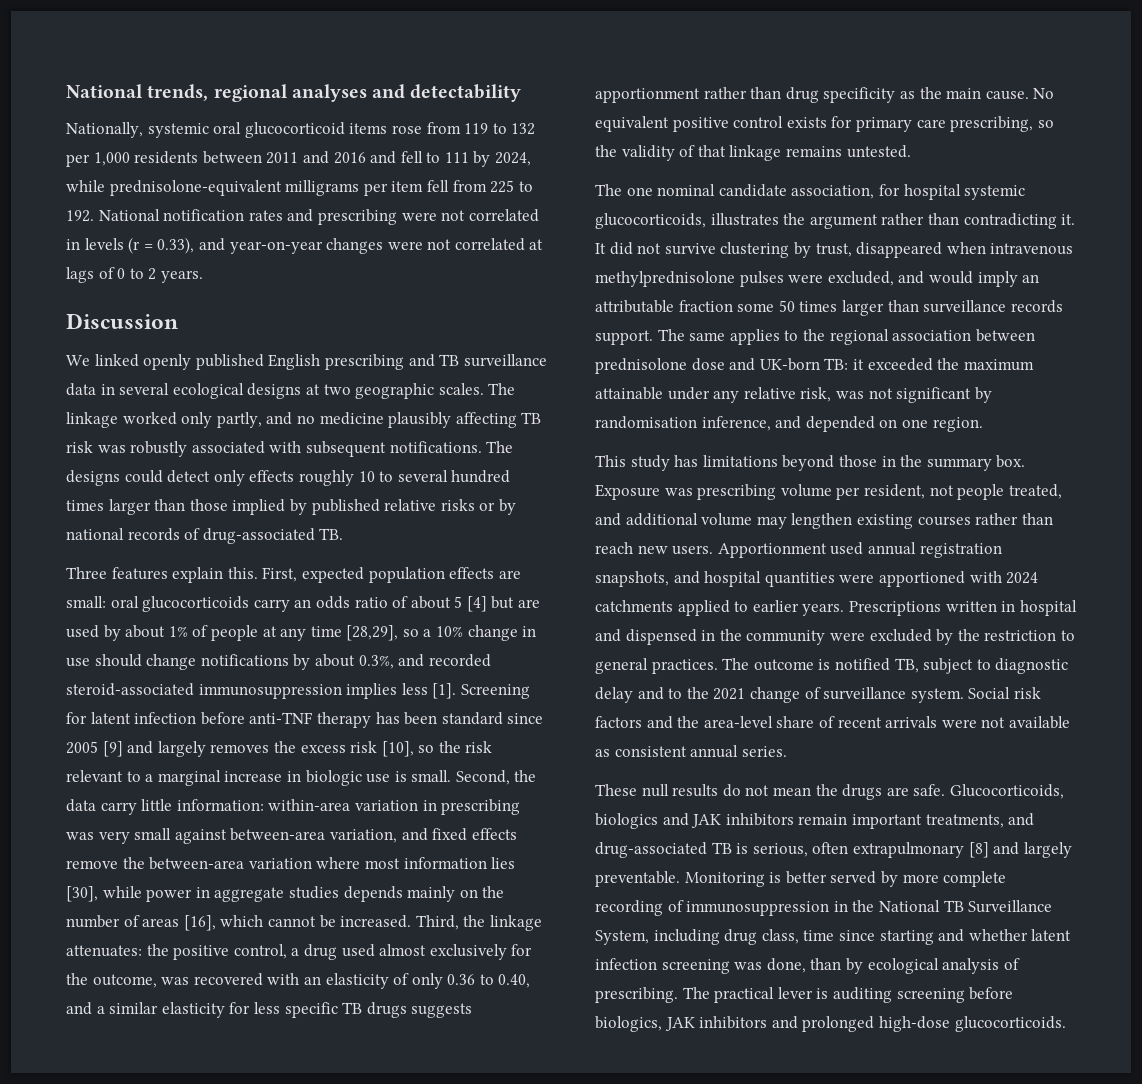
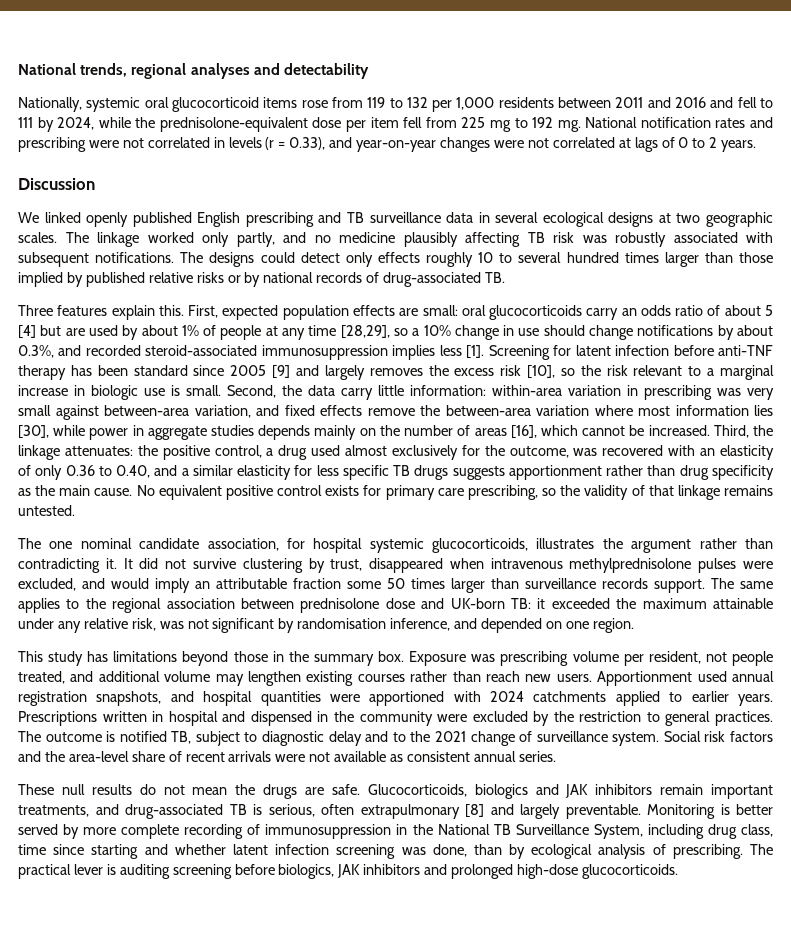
- Nationally, systemic oral glucocorticoid items rose from 119 to 132 per 1,000 residents between 2011 and 2016 and fell to 111 by 2024, while prednisolone-equivalent milligrams per item fell from 225 to 192. National notification rates and prescribing were not correlated in levels (r = 0.33), and year-on-year changes were not correlated at lags of 0 to 2 years.
+ Nationally, systemic oral glucocorticoid items rose from 119 to 132 per 1,000 residents between 2011 and 2016 and fell to 111 by 2024, while the prednisolone-equivalent dose per item fell from 225 mg to 192 mg. National notification rates and prescribing were not correlated in levels (r = 0.33), and year-on-year changes were not correlated at lags of 0 to 2 years.

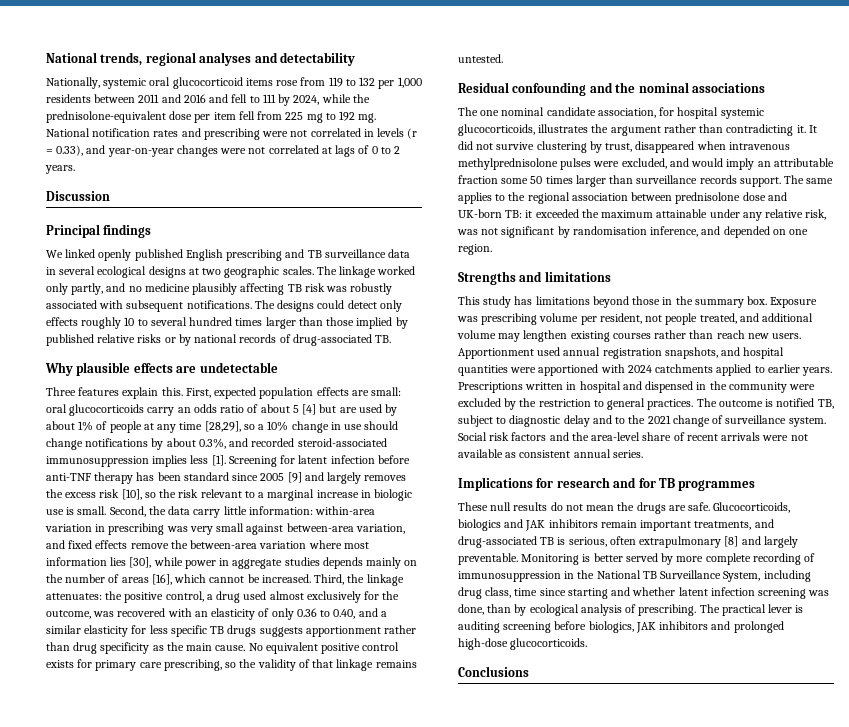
+ Principal findings
+ Why plausible effects are undetectable
+ Residual confounding and the nominal associations
+ Strengths and limitations
+ Implications for research and for TB programmes
+ Conclusions

